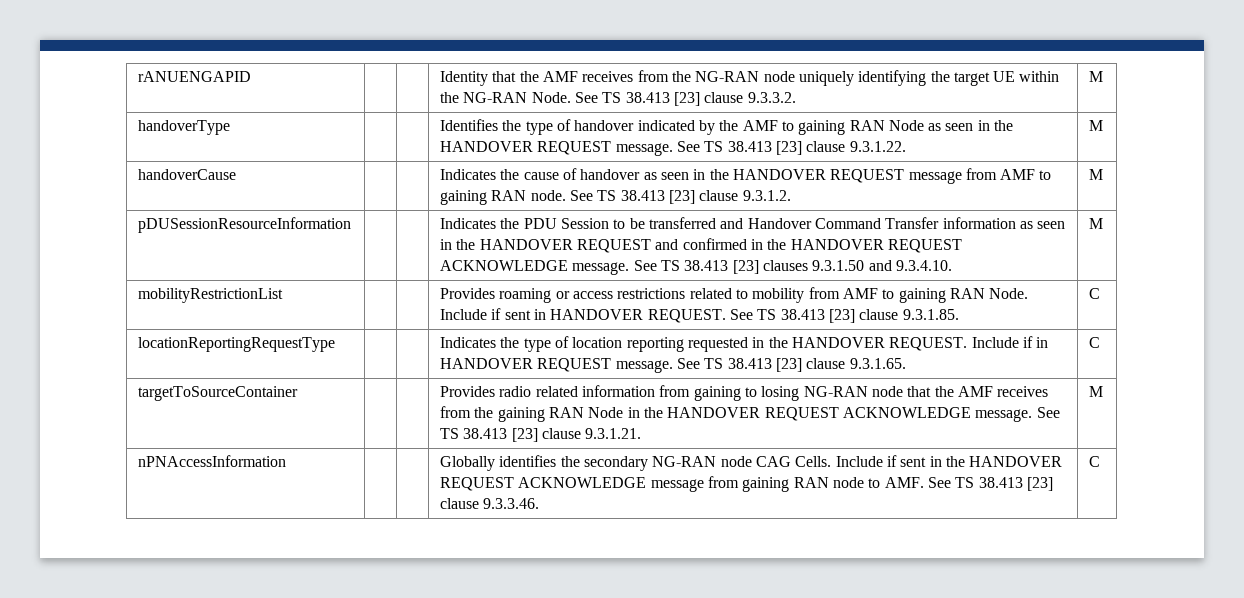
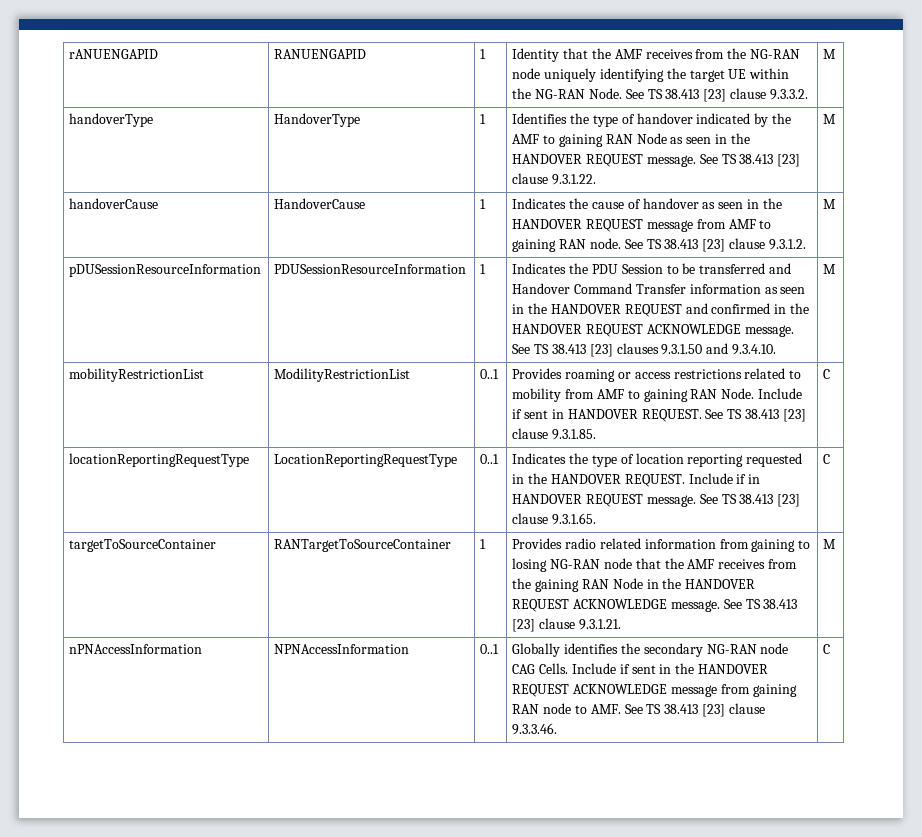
- rANUENGAPID | | | Identity that the AMF receives from the NG-RAN node uniquely identifying the target UE within the NG-RAN Node. See TS 38.413 [23] clause 9.3.3.2. | M
+ rANUENGAPID | RANUENGAPID | 1 | Identity that the AMF receives from the NG-RAN node uniquely identifying the target UE within the NG-RAN Node. See TS 38.413 [23] clause 9.3.3.2. | M
- handoverType | | | Identifies the type of handover indicated by the AMF to gaining RAN Node as seen in the HANDOVER REQUEST message. See TS 38.413 [23] clause 9.3.1.22. | M
+ handoverType | HandoverType | 1 | Identifies the type of handover indicated by the AMF to gaining RAN Node as seen in the HANDOVER REQUEST message. See TS 38.413 [23] clause 9.3.1.22. | M
- handoverCause | | | Indicates the cause of handover as seen in the HANDOVER REQUEST message from AMF to gaining RAN node. See TS 38.413 [23] clause 9.3.1.2. | M
+ handoverCause | HandoverCause | 1 | Indicates the cause of handover as seen in the HANDOVER REQUEST message from AMF to gaining RAN node. See TS 38.413 [23] clause 9.3.1.2. | M
- pDUSessionResourceInformation | | | Indicates the PDU Session to be transferred and Handover Command Transfer information as seen in the HANDOVER REQUEST and confirmed in the HANDOVER REQUEST ACKNOWLEDGE message. See TS 38.413 [23] clauses 9.3.1.50 and 9.3.4.10. | M
+ pDUSessionResourceInformation | PDUSessionResourceInformation | 1 | Indicates the PDU Session to be transferred and Handover Command Transfer information as seen in the HANDOVER REQUEST and confirmed in the HANDOVER REQUEST ACKNOWLEDGE message. See TS 38.413 [23] clauses 9.3.1.50 and 9.3.4.10. | M
- mobilityRestrictionList | | | Provides roaming or access restrictions related to mobility from AMF to gaining RAN Node. Include if sent in HANDOVER REQUEST. See TS 38.413 [23] clause 9.3.1.85. | C
+ mobilityRestrictionList | ModilityRestrictionList | 0..1 | Provides roaming or access restrictions related to mobility from AMF to gaining RAN Node. Include if sent in HANDOVER REQUEST. See TS 38.413 [23] clause 9.3.1.85. | C
- locationReportingRequestType | | | Indicates the type of location reporting requested in the HANDOVER REQUEST. Include if in HANDOVER REQUEST message. See TS 38.413 [23] clause 9.3.1.65. | C
+ locationReportingRequestType | LocationReportingRequestType | 0..1 | Indicates the type of location reporting requested in the HANDOVER REQUEST. Include if in HANDOVER REQUEST message. See TS 38.413 [23] clause 9.3.1.65. | C
- targetToSourceContainer | | | Provides radio related information from gaining to losing NG-RAN node that the AMF receives from the gaining RAN Node in the HANDOVER REQUEST ACKNOWLEDGE message. See TS 38.413 [23] clause 9.3.1.21. | M
+ targetToSourceContainer | RANTargetToSourceContainer | 1 | Provides radio related information from gaining to losing NG-RAN node that the AMF receives from the gaining RAN Node in the HANDOVER REQUEST ACKNOWLEDGE message. See TS 38.413 [23] clause 9.3.1.21. | M
- nPNAccessInformation | | | Globally identifies the secondary NG-RAN node CAG Cells. Include if sent in the HANDOVER REQUEST ACKNOWLEDGE message from gaining RAN node to AMF. See TS 38.413 [23] clause 9.3.3.46. | C
+ nPNAccessInformation | NPNAccessInformation | 0..1 | Globally identifies the secondary NG-RAN node CAG Cells. Include if sent in the HANDOVER REQUEST ACKNOWLEDGE message from gaining RAN node to AMF. See TS 38.413 [23] clause 9.3.3.46. | C

